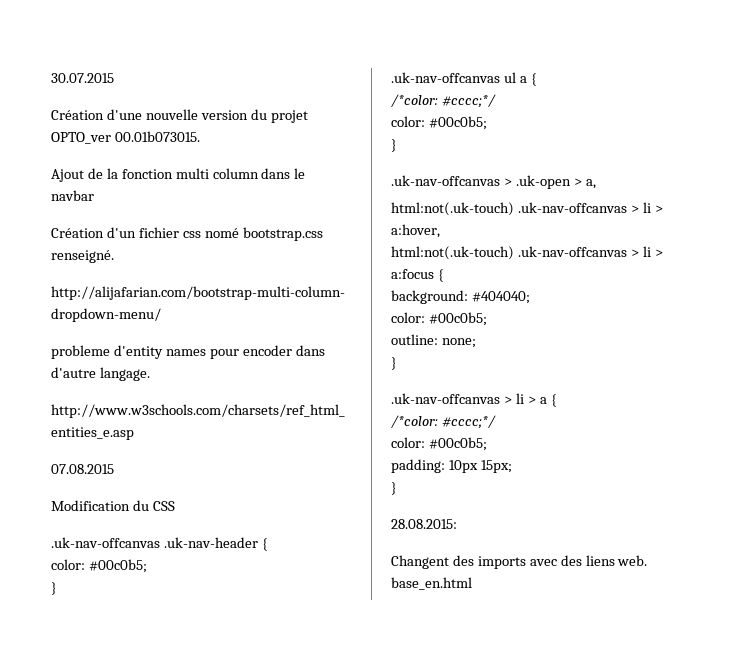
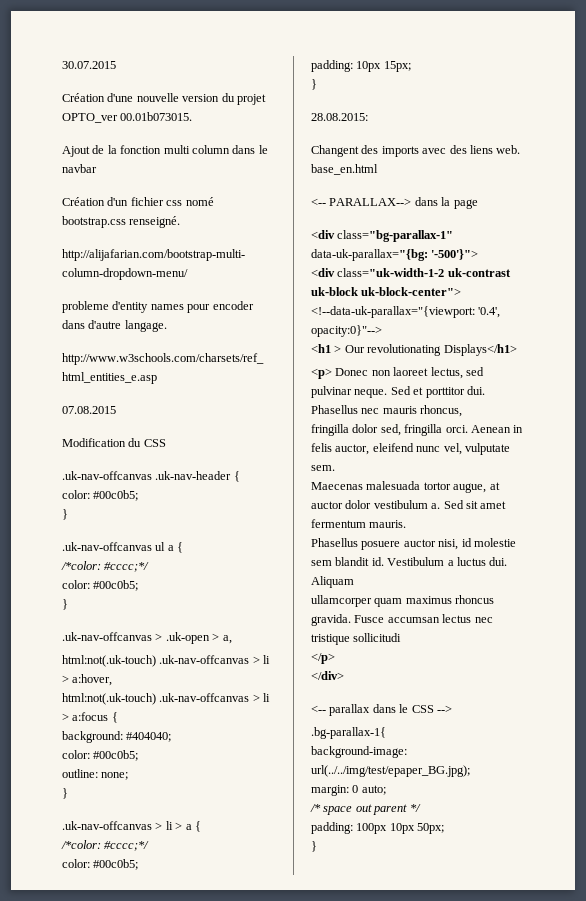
+ <-- PARALLAX--> dans la page
+ <div class="bg-parallax-1" data-uk-parallax="{bg: '-500'}">
+ <div class="uk-width-1-2 uk-contrast uk-block uk-block-center"> <!--data-uk-parallax="{viewport: '0.4', opacity:0}"-->
+ <h1 > Our revolutionating Displays</h1>
+ <p> Donec non laoreet lectus, sed pulvinar neque. Sed et porttitor dui. Phasellus nec mauris rhoncus,
+ fringilla dolor sed, fringilla orci. Aenean in felis auctor, eleifend nunc vel, vulputate sem.
+ Maecenas malesuada tortor augue, at auctor dolor vestibulum a. Sed sit amet fermentum mauris.
+ Phasellus posuere auctor nisi, id molestie sem blandit id. Vestibulum a luctus dui. Aliquam
+ ullamcorper quam maximus rhoncus gravida. Fusce accumsan lectus nec tristique sollicitudi
+ </p>
+ </div>
+ <-- parallax dans le CSS -->
+ .bg-parallax-1{
+ background-image: url(../../img/test/epaper_BG.jpg);
+ margin: 0 auto;
+ /* space out parent */
+ padding: 100px 10px 50px;
+ }

